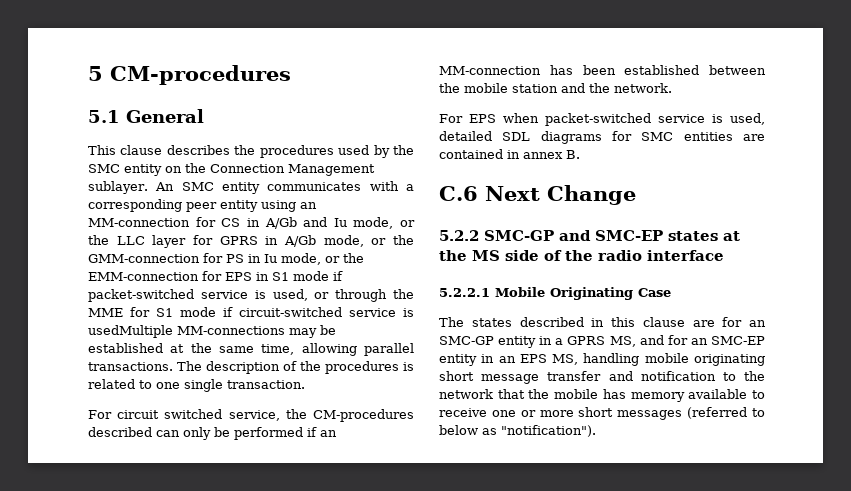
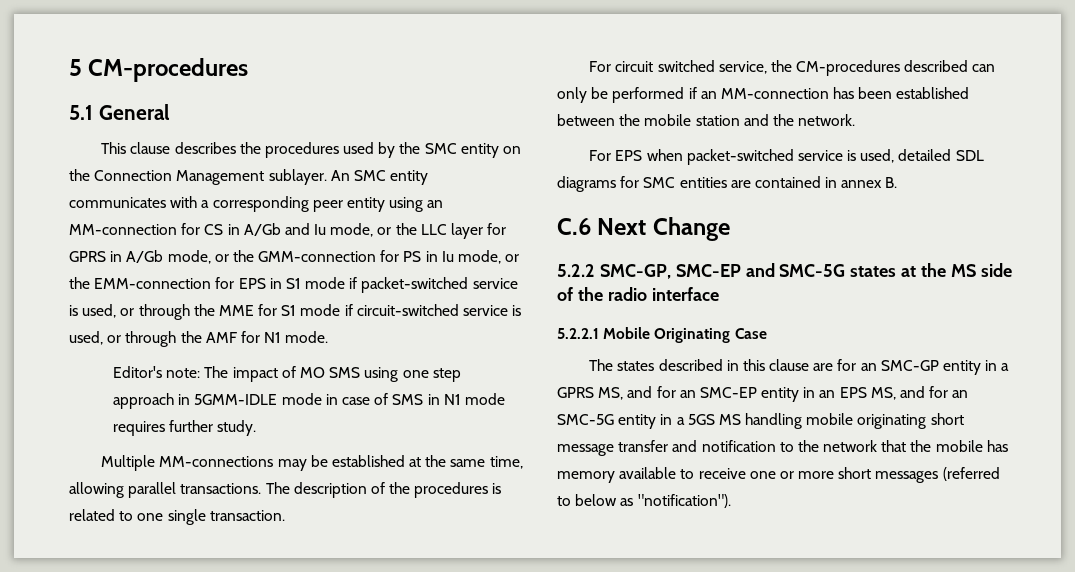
- An SMC entity communicates with a corresponding peer entity using an MM-connection for CS in A/Gb and Iu mode, or the LLC layer for GPRS in A/Gb mode, or the GMM-connection for PS in Iu mode, or the EMM-connection for EPS in S1 mode if packet-switched service is used, or through the MME for S1 mode if circuit-switched service is usedMultiple MM-connections may be established at the same time, allowing parallel transactions.
+ An SMC entity communicates with a corresponding peer entity using an MM-connection for CS in A/Gb and Iu mode, or the LLC layer for GPRS in A/Gb mode, or the GMM-connection for PS in Iu mode, or the EMM-connection for EPS in S1 mode if packet-switched service is used, or through the MME for S1 mode if circuit-switched service is used, or through the AMF for N1 mode.
+ Editor's note: The impact of MO SMS using one step approach in 5GMM-IDLE mode in case of SMS in N1 mode requires further study.
+ Multiple MM-connections may be established at the same time, allowing parallel transactions.
- 5.2.2 SMC-GP and SMC-EP states at the MS side of the radio interface
+ 5.2.2 SMC-GP, SMC-EP and SMC-5G states at the MS side of the radio interface
- The states described in this clause are for an SMC-GP entity in a GPRS MS, and for an SMC-EP entity in an EPS MS, handling mobile originating short message transfer and notification to the network that the mobile has memory available to receive one or more short messages (referred to below as "notification").
+ The states described in this clause are for an SMC-GP entity in a GPRS MS, and for an SMC-EP entity in an EPS MS, and for an SMC-5G entity in a 5GS MS handling mobile originating short message transfer and notification to the network that the mobile has memory available to receive one or more short messages (referred to below as "notification").

